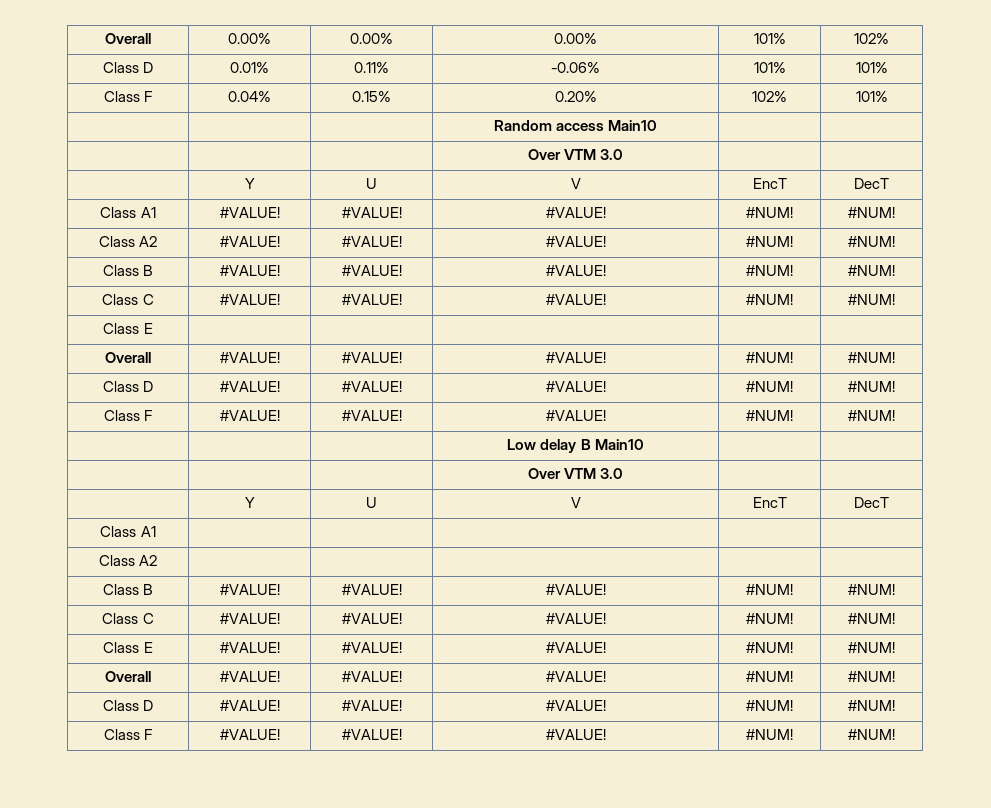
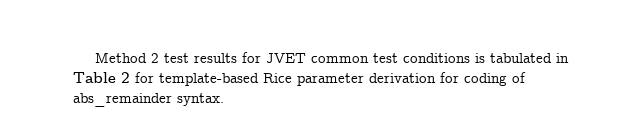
- Overall | 0.00% | 0.00% | 0.00% | 101% | 102%
- Class D | 0.01% | 0.11% | -0.06% | 101% | 101%
- Class F | 0.04% | 0.15% | 0.20% | 102% | 101%
- | | | Random access Main10 | |
- | | | Over VTM 3.0 | |
- | Y | U | V | EncT | DecT
- Class A1 | #VALUE! | #VALUE! | #VALUE! | #NUM! | #NUM!
- Class A2 | #VALUE! | #VALUE! | #VALUE! | #NUM! | #NUM!
- Class B | #VALUE! | #VALUE! | #VALUE! | #NUM! | #NUM!
- Class C | #VALUE! | #VALUE! | #VALUE! | #NUM! | #NUM!
- Class E | | | | |
- Overall | #VALUE! | #VALUE! | #VALUE! | #NUM! | #NUM!
- Class D | #VALUE! | #VALUE! | #VALUE! | #NUM! | #NUM!
- Class F | #VALUE! | #VALUE! | #VALUE! | #NUM! | #NUM!
- | | | Low delay B Main10 | |
- | | | Over VTM 3.0 | |
- | Y | U | V | EncT | DecT
- Class A1 | | | | |
- Class A2 | | | | |
- Class B | #VALUE! | #VALUE! | #VALUE! | #NUM! | #NUM!
- Class C | #VALUE! | #VALUE! | #VALUE! | #NUM! | #NUM!
- Class E | #VALUE! | #VALUE! | #VALUE! | #NUM! | #NUM!
- Overall | #VALUE! | #VALUE! | #VALUE! | #NUM! | #NUM!
- Class D | #VALUE! | #VALUE! | #VALUE! | #NUM! | #NUM!
- Class F | #VALUE! | #VALUE! | #VALUE! | #NUM! | #NUM!
+ Method 2 test results for JVET common test conditions is tabulated in Table 2 for template-based Rice parameter derivation for coding of abs_remainder syntax.

